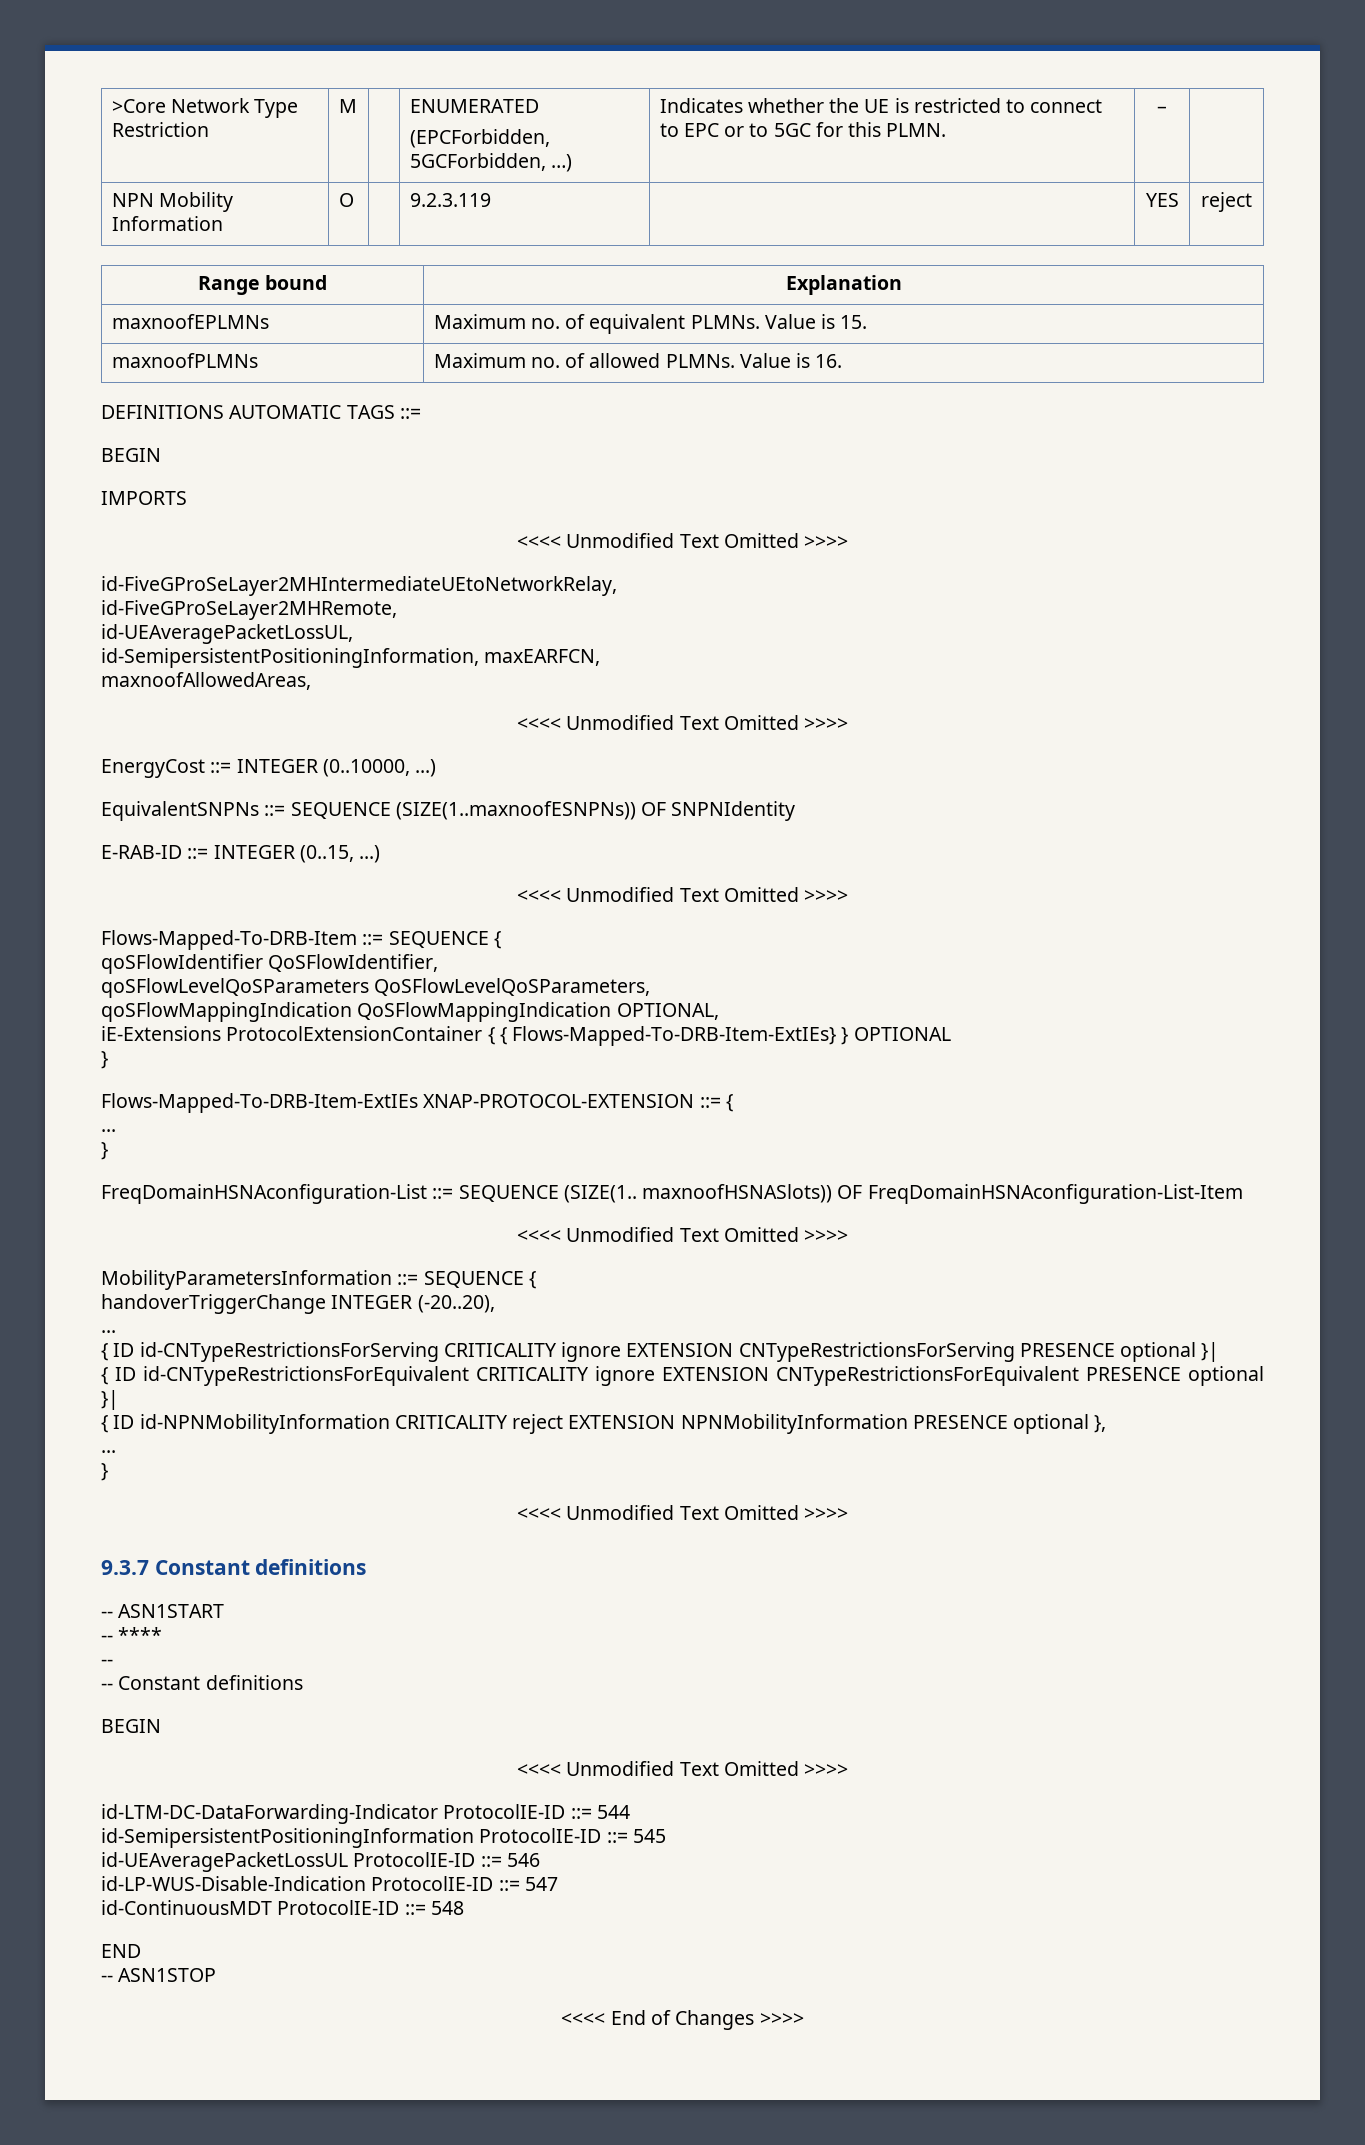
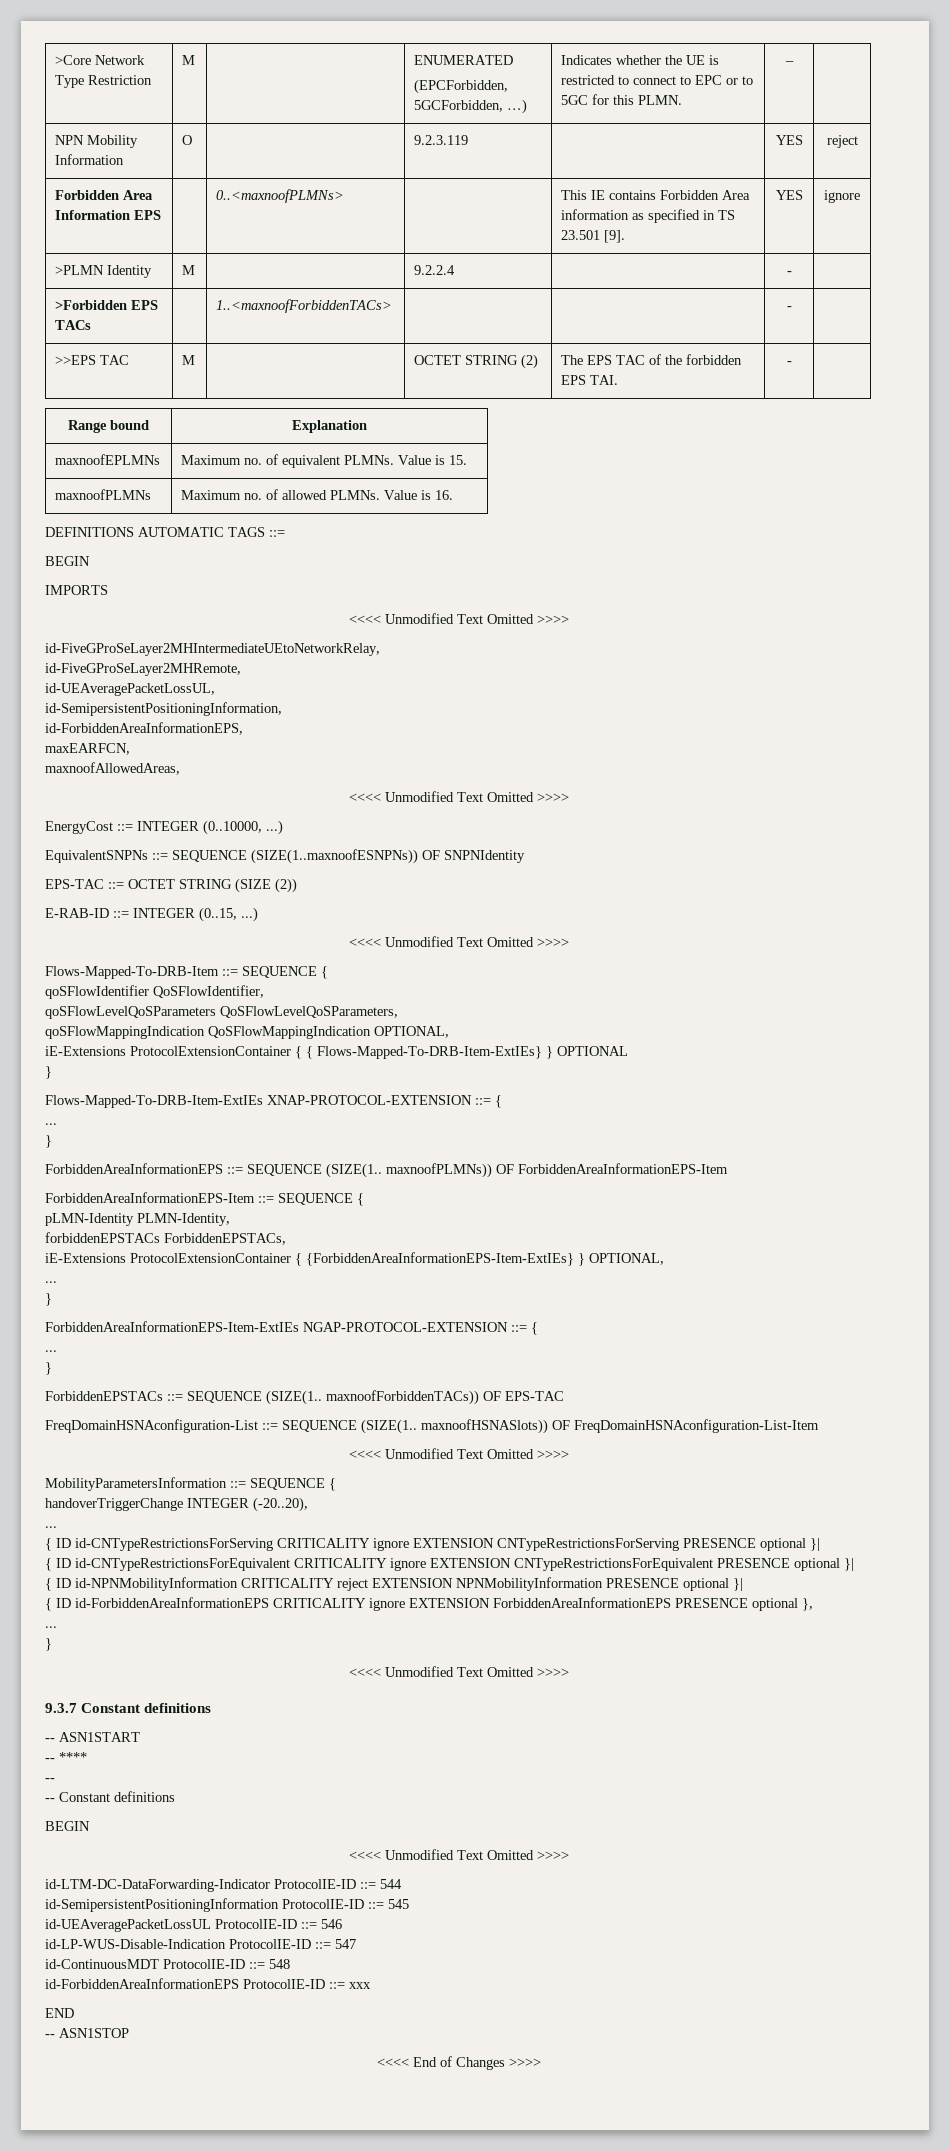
+ Forbidden Area Information EPS | | 0..<maxnoofPLMNs> | | This IE contains Forbidden Area information as specified in TS 23.501 [9]. | YES | ignore
+ >PLMN Identity | M | | 9.2.2.4 | | - |
+ >Forbidden EPS TACs | | 1..<maxnoofForbiddenTACs> | | | - |
+ >>EPS TAC | M | | OCTET STRING (2) | The EPS TAC of the forbidden EPS TAI. | - |
- id-SemipersistentPositioningInformation, maxEARFCN,
+ id-SemipersistentPositioningInformation,
+ id-ForbiddenAreaInformationEPS,
+ maxEARFCN,
+ EPS-TAC ::= OCTET STRING (SIZE (2))
+ ForbiddenAreaInformationEPS ::= SEQUENCE (SIZE(1.. maxnoofPLMNs)) OF ForbiddenAreaInformationEPS-Item
+ ForbiddenAreaInformationEPS-Item ::= SEQUENCE {
+ pLMN-Identity PLMN-Identity,
+ forbiddenEPSTACs ForbiddenEPSTACs,
+ iE-Extensions ProtocolExtensionContainer { {ForbiddenAreaInformationEPS-Item-ExtIEs} } OPTIONAL,
+ ...
+ }
+ ForbiddenAreaInformationEPS-Item-ExtIEs NGAP-PROTOCOL-EXTENSION ::= {
+ ...
+ }
+ ForbiddenEPSTACs ::= SEQUENCE (SIZE(1.. maxnoofForbiddenTACs)) OF EPS-TAC
- { ID id-NPNMobilityInformation CRITICALITY reject EXTENSION NPNMobilityInformation PRESENCE optional },
+ { ID id-NPNMobilityInformation CRITICALITY reject EXTENSION NPNMobilityInformation PRESENCE optional }|
+ { ID id-ForbiddenAreaInformationEPS CRITICALITY ignore EXTENSION ForbiddenAreaInformationEPS PRESENCE optional },
+ id-ForbiddenAreaInformationEPS ProtocolIE-ID ::= xxx

